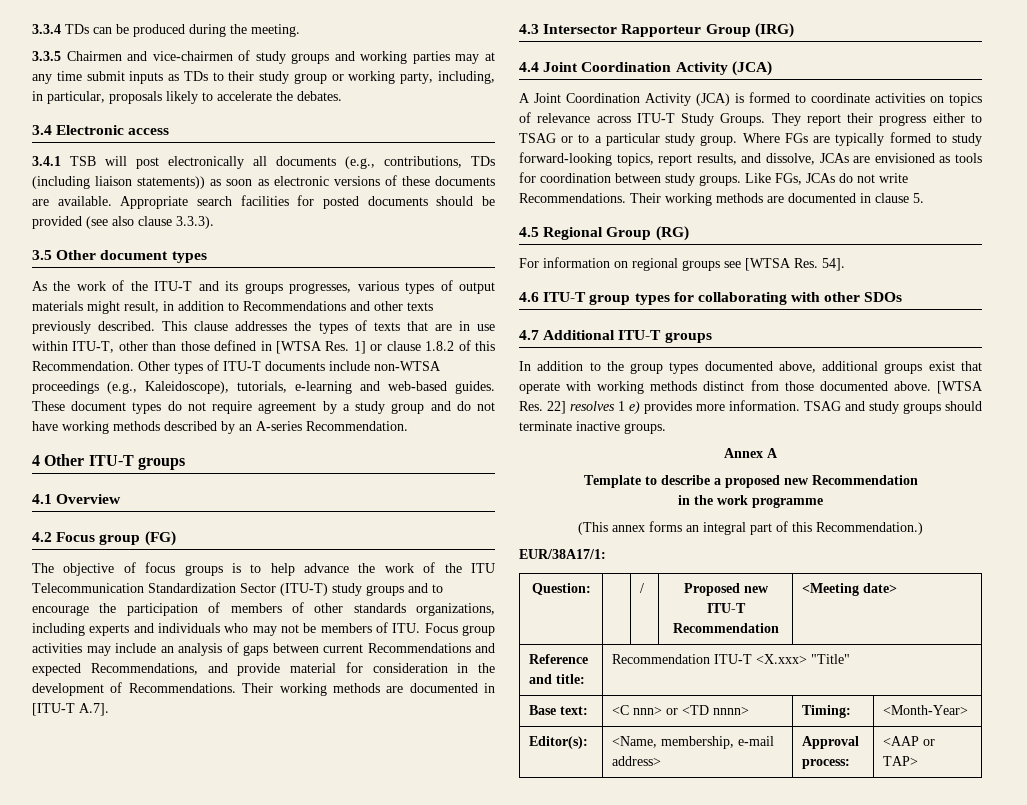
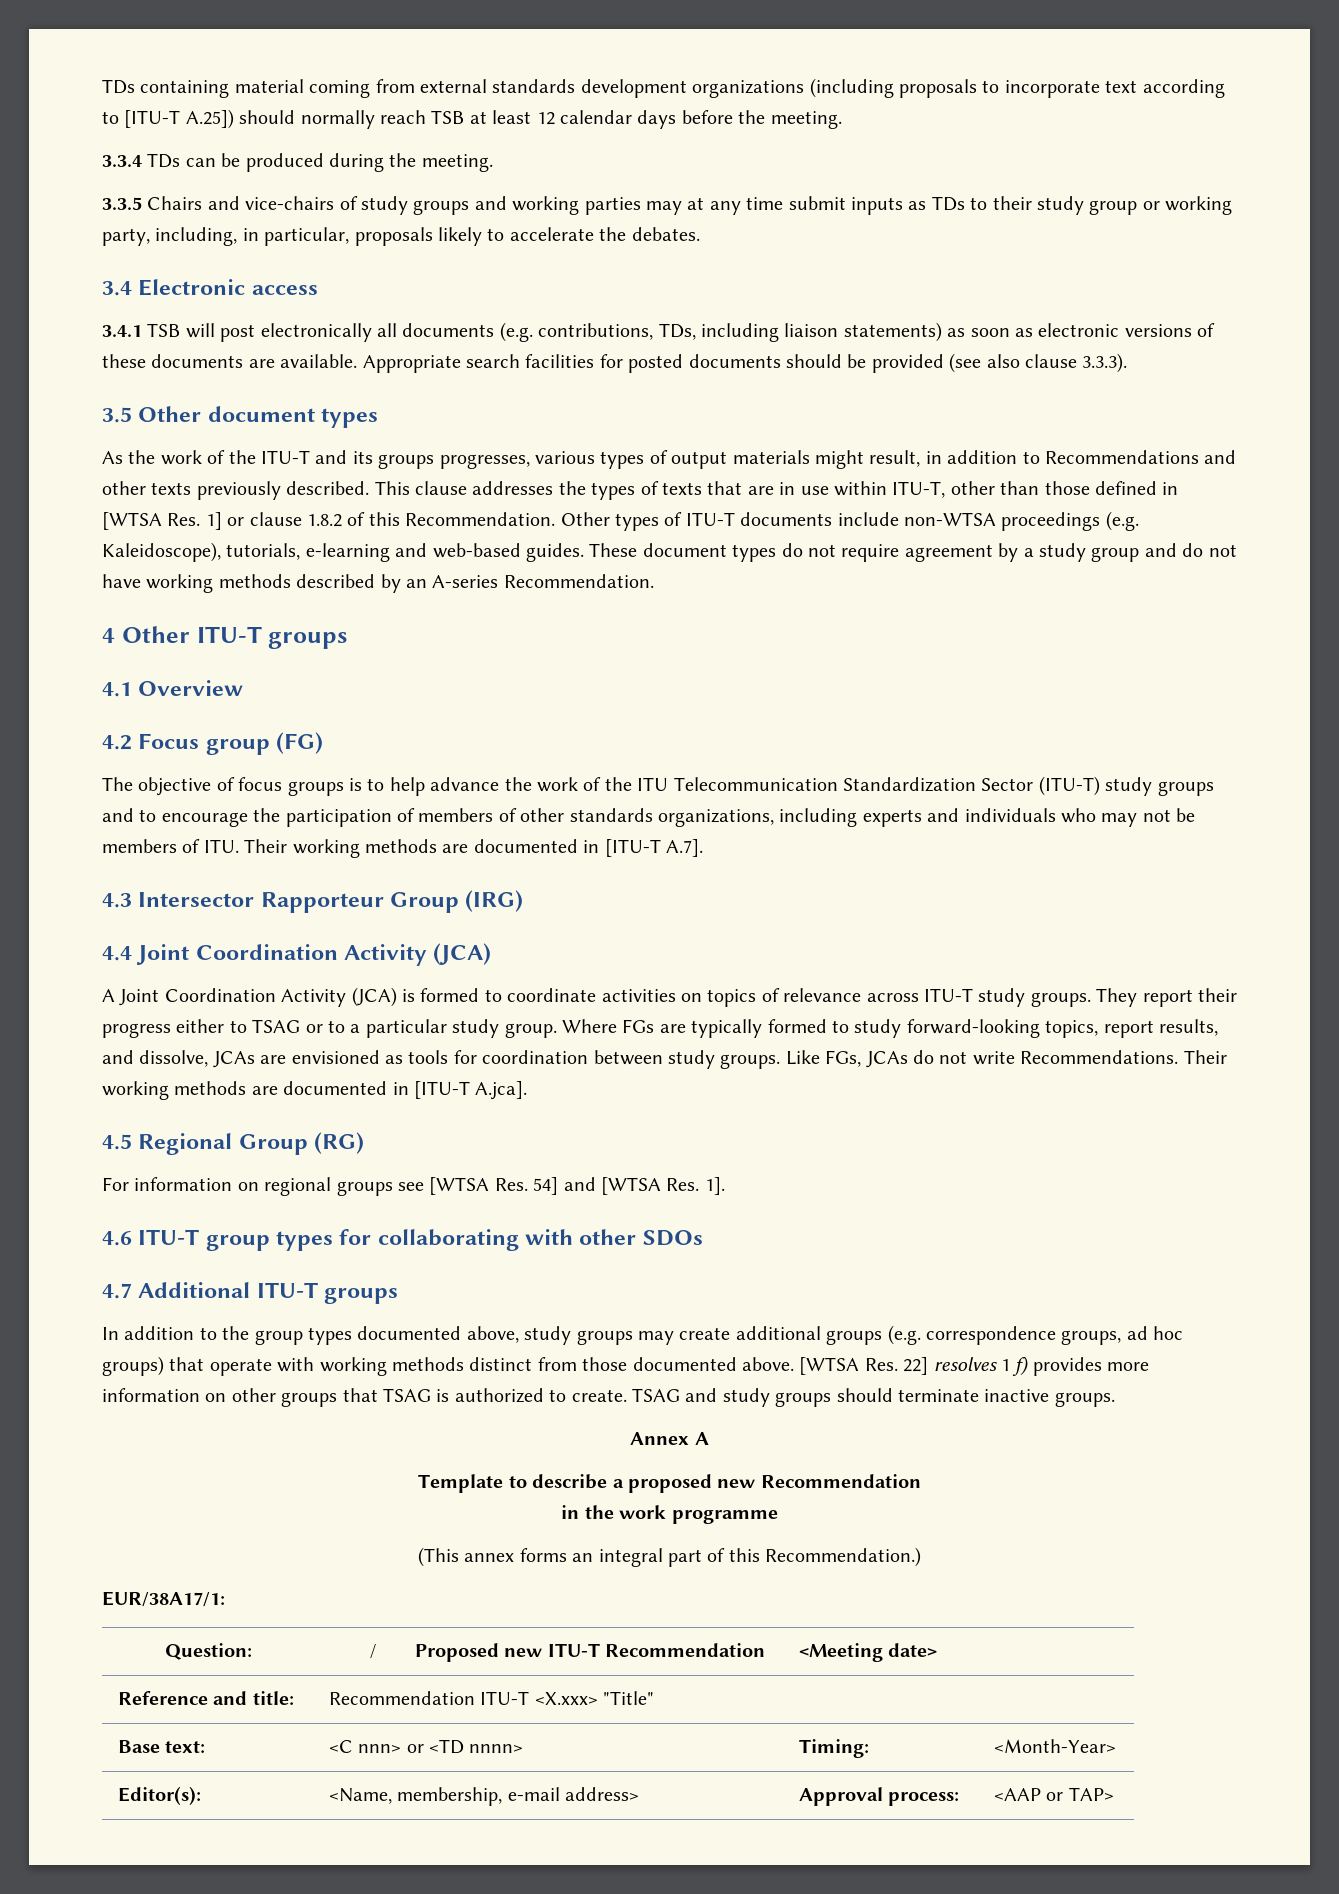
+ TDs containing material coming from external standards development organizations (including proposals to incorporate text according to [ITU-T A.25]) should normally reach TSB at least 12 calendar days before the meeting.
- 3.3.5 Chairmen and vice-chairmen of study groups and working parties may at any time submit inputs as TDs to their study group or working party, including, in particular, proposals likely to accelerate the debates.
+ 3.3.5 Chairs and vice-chairs of study groups and working parties may at any time submit inputs as TDs to their study group or working party, including, in particular, proposals likely to accelerate the debates.
- 3.4.1 TSB will post electronically all documents (e.g., contributions, TDs (including liaison statements)) as soon as electronic versions of these documents are available.
+ 3.4.1 TSB will post electronically all documents (e.g. contributions, TDs, including liaison statements) as soon as electronic versions of these documents are available.
- Other types of ITU-T documents include non-WTSA proceedings (e.g., Kaleidoscope), tutorials, e-learning and web-based guides.
+ Other types of ITU-T documents include non-WTSA proceedings (e.g. Kaleidoscope), tutorials, e-learning and web-based guides.
- The objective of focus groups is to help advance the work of the ITU Telecommunication Standardization Sector (ITU-T) study groups and to encourage the participation of members of other standards organizations, including experts and individuals who may not be members of ITU. Focus group activities may include an analysis of gaps between current Recommendations and expected Recommendations, and provide material for consideration in the development of Recommendations. Their working methods are documented in [ITU-T A.7].
+ The objective of focus groups is to help advance the work of the ITU Telecommunication Standardization Sector (ITU-T) study groups and to encourage the participation of members of other standards organizations, including experts and individuals who may not be members of ITU. Their working methods are documented in [ITU-T A.7].
- A Joint Coordination Activity (JCA) is formed to coordinate activities on topics of relevance across ITU-T Study Groups.
+ A Joint Coordination Activity (JCA) is formed to coordinate activities on topics of relevance across ITU-T study groups.
- Their working methods are documented in clause 5.
+ Their working methods are documented in [ITU-T A.jca].
- For information on regional groups see [WTSA Res. 54].
+ For information on regional groups see [WTSA Res. 54] and [WTSA Res. 1].
- In addition to the group types documented above, additional groups exist that operate with working methods distinct from those documented above.
+ In addition to the group types documented above, study groups may create additional groups (e.g. correspondence groups, ad hoc groups) that operate with working methods distinct from those documented above.
- [WTSA Res. 22] resolves 1 e) provides more information.
+ [WTSA Res. 22] resolves 1 f) provides more information on other groups that TSAG is authorized to create.

